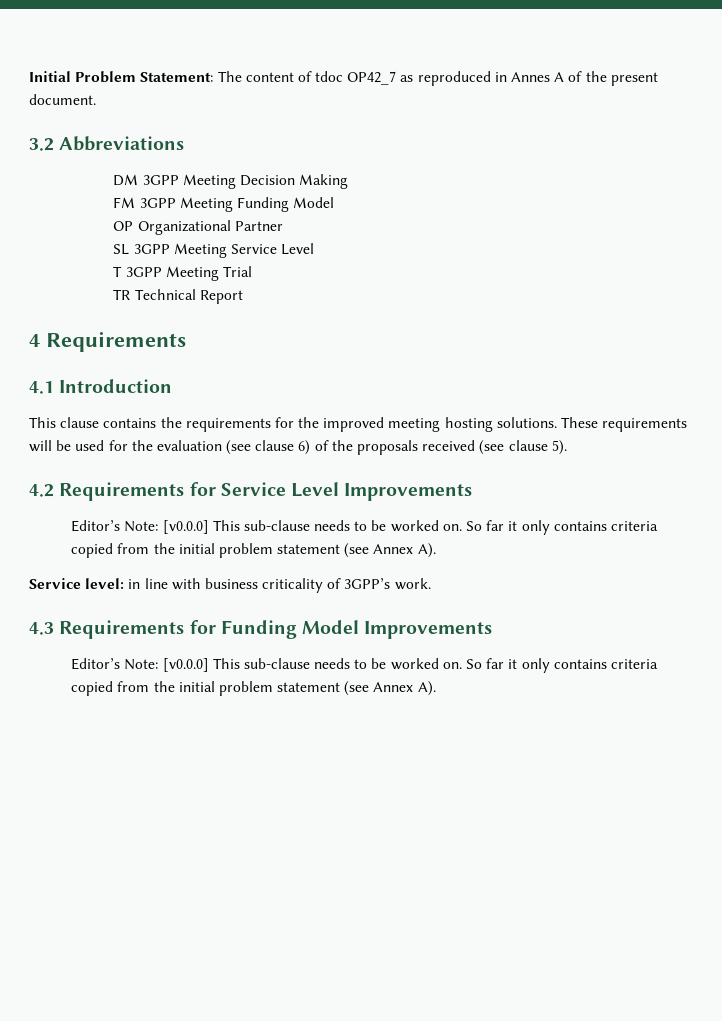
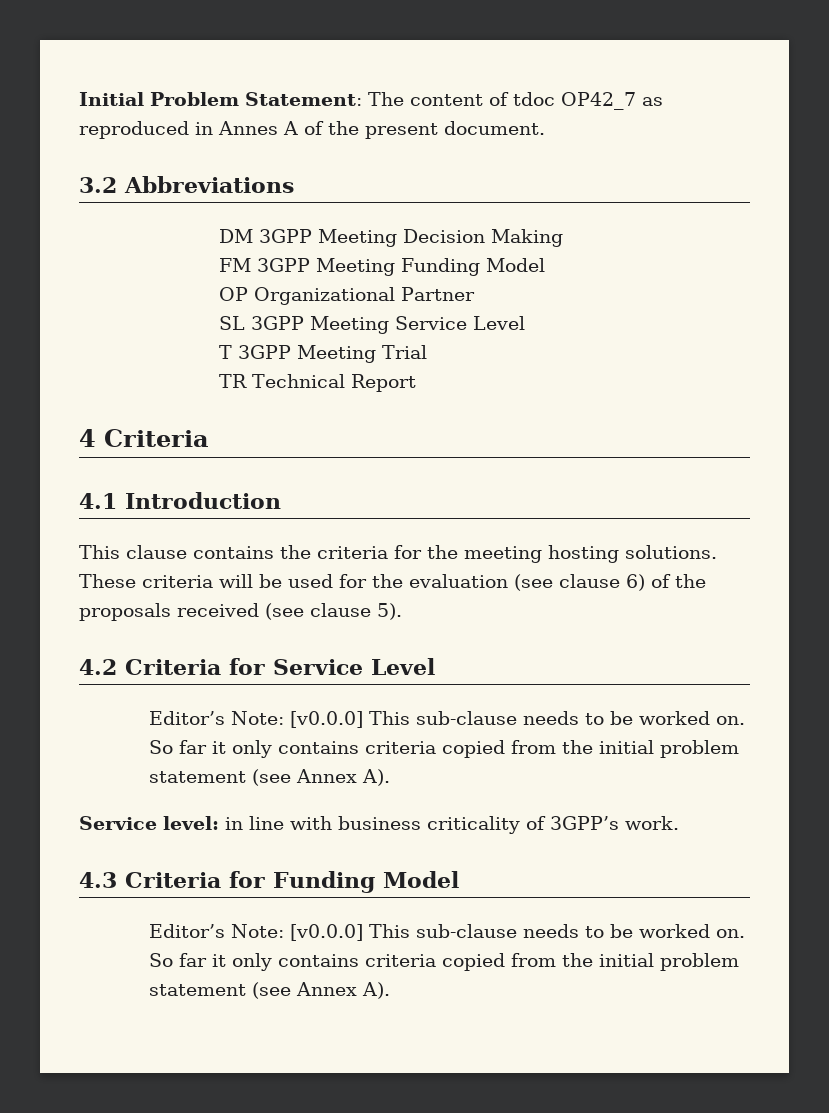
- 4 Requirements
+ 4 Criteria
- This clause contains the requirements for the improved meeting hosting solutions.
+ This clause contains the criteria for the meeting hosting solutions.
- These requirements will be used for the evaluation (see clause 6) of the proposals received (see clause 5).
+ These criteria will be used for the evaluation (see clause 6) of the proposals received (see clause 5).
- 4.2 Requirements for Service Level Improvements
+ 4.2 Criteria for Service Level
- 4.3 Requirements for Funding Model Improvements
+ 4.3 Criteria for Funding Model

